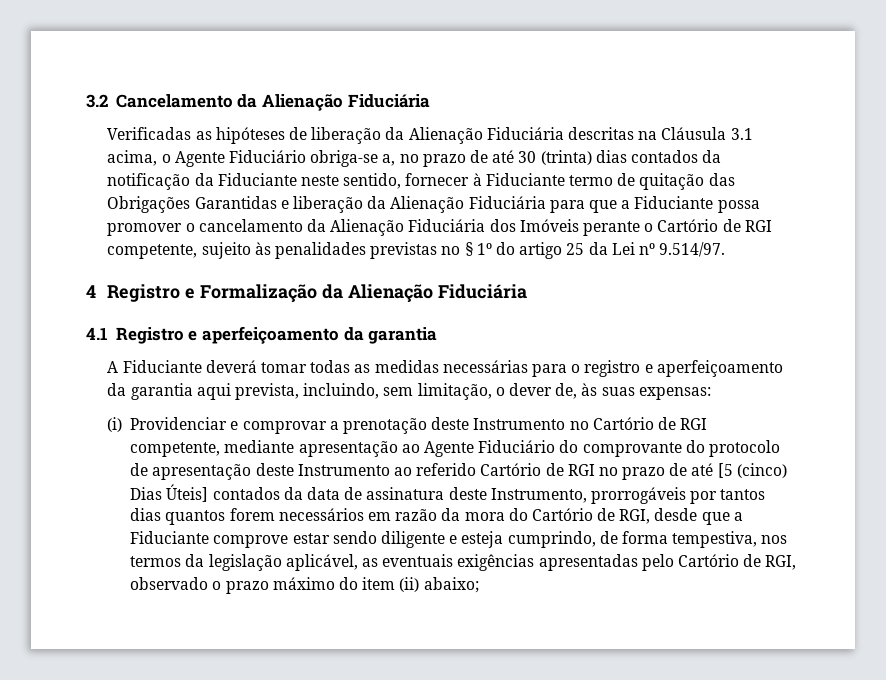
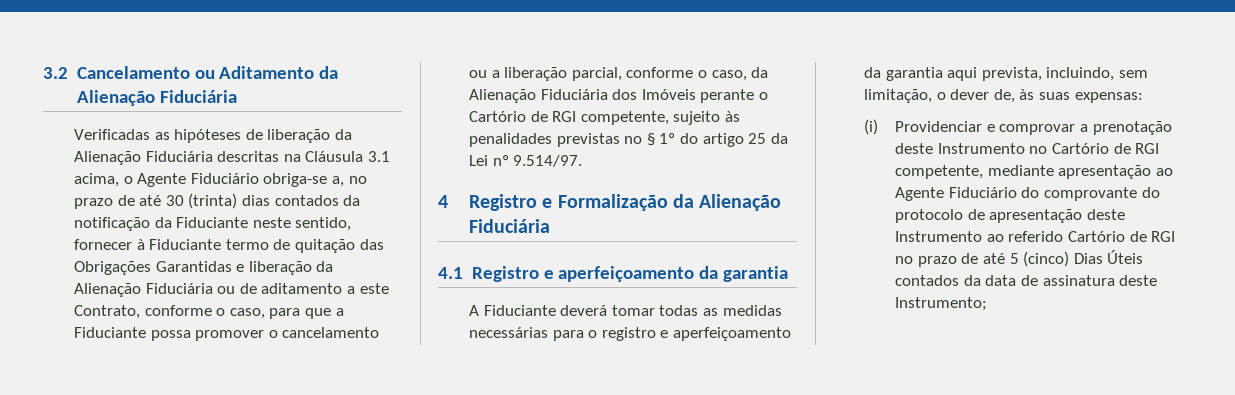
- 3.2 Cancelamento da Alienação Fiduciária
+ 3.2 Cancelamento ou Aditamento da Alienação Fiduciária
- Verificadas as hipóteses de liberação da Alienação Fiduciária descritas na Cláusula 3.1 acima, o Agente Fiduciário obriga-se a, no prazo de até 30 (trinta) dias contados da notificação da Fiduciante neste sentido, fornecer à Fiduciante termo de quitação das Obrigações Garantidas e liberação da Alienação Fiduciária para que a Fiduciante possa promover o cancelamento da Alienação Fiduciária dos Imóveis perante o Cartório de RGI competente, sujeito às penalidades previstas no § 1º do artigo 25 da Lei nº 9.514/97.
+ Verificadas as hipóteses de liberação da Alienação Fiduciária descritas na Cláusula 3.1 acima, o Agente Fiduciário obriga-se a, no prazo de até 30 (trinta) dias contados da notificação da Fiduciante neste sentido, fornecer à Fiduciante termo de quitação das Obrigações Garantidas e liberação da Alienação Fiduciária ou de aditamento a este Contrato, conforme o caso, para que a Fiduciante possa promover o cancelamento ou a liberação parcial, conforme o caso, da Alienação Fiduciária dos Imóveis perante o Cartório de RGI competente, sujeito às penalidades previstas no § 1º do artigo 25 da Lei nº 9.514/97.
- (i) Providenciar e comprovar a prenotação deste Instrumento no Cartório de RGI competente, mediante apresentação ao Agente Fiduciário do comprovante do protocolo de apresentação deste Instrumento ao referido Cartório de RGI no prazo de até [5 (cinco) Dias Úteis] contados da data de assinatura deste Instrumento, prorrogáveis por tantos dias quantos forem necessários em razão da mora do Cartório de RGI, desde que a Fiduciante comprove estar sendo diligente e esteja cumprindo, de forma tempestiva, nos termos da legislação aplicável, as eventuais exigências apresentadas pelo Cartório de RGI, observado o prazo máximo do item (ii) abaixo;
+ (i) Providenciar e comprovar a prenotação deste Instrumento no Cartório de RGI competente, mediante apresentação ao Agente Fiduciário do comprovante do protocolo de apresentação deste Instrumento ao referido Cartório de RGI no prazo de até 5 (cinco) Dias Úteis contados da data de assinatura deste Instrumento;

